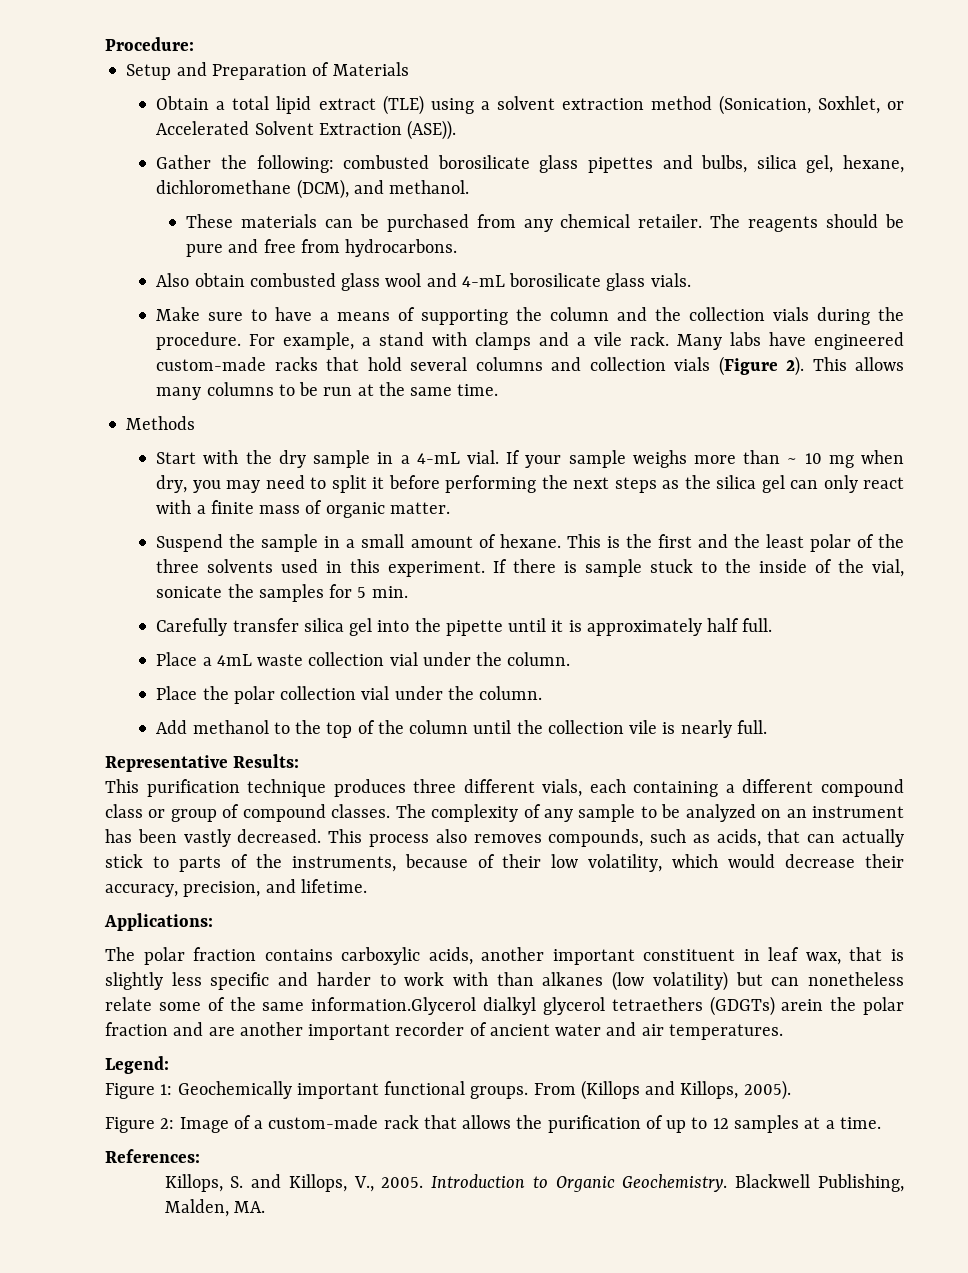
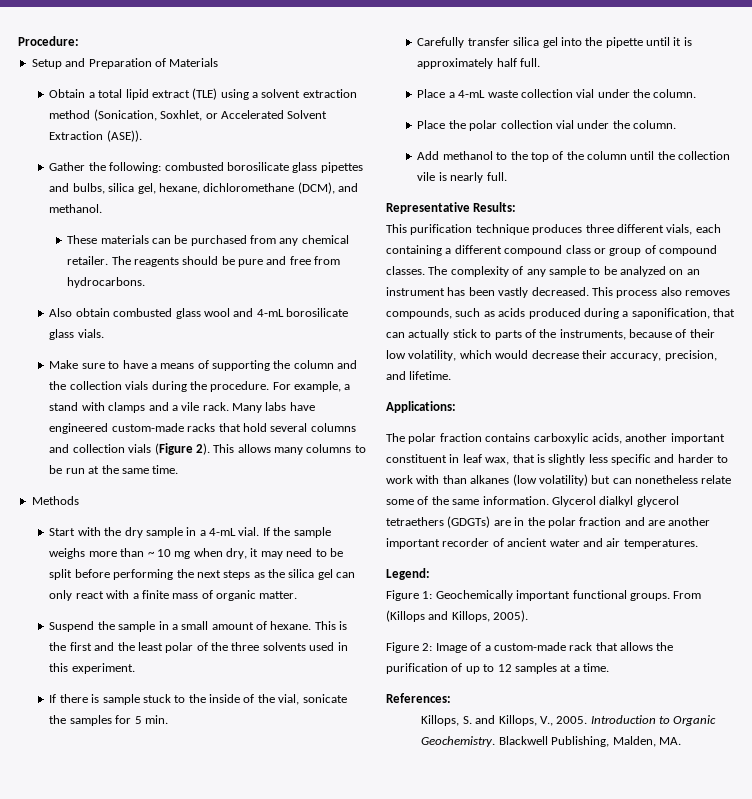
- If your sample weighs more than ~ 10 mg when dry, you may need to split it before performing the next steps as the silica gel can only react with a finite mass of organic matter.
+ If the sample weighs more than ~ 10 mg when dry, it may need to be split before performing the next steps as the silica gel can only react with a finite mass of organic matter.
- This is the first and the least polar of the three solvents used in this experiment. If there is sample stuck to the inside of the vial, sonicate the samples for 5 min.
+ This is the first and the least polar of the three solvents used in this experiment.
+ If there is sample stuck to the inside of the vial, sonicate the samples for 5 min.
- Place a 4mL waste collection vial under the column.
+ Place a 4-mL waste collection vial under the column.
- This process also removes compounds, such as acids, that can actually stick to parts of the instruments, because of their low volatility, which would decrease their accuracy, precision, and lifetime.
+ This process also removes compounds, such as acids produced during a saponification, that can actually stick to parts of the instruments, because of their low volatility, which would decrease their accuracy, precision, and lifetime.
- The polar fraction contains carboxylic acids, another important constituent in leaf wax, that is slightly less specific and harder to work with than alkanes (low volatility) but can nonetheless relate some of the same information.Glycerol dialkyl glycerol tetraethers (GDGTs) arein the polar fraction and are another important recorder of ancient water and air temperatures.
+ The polar fraction contains carboxylic acids, another important constituent in leaf wax, that is slightly less specific and harder to work with than alkanes (low volatility) but can nonetheless relate some of the same information. Glycerol dialkyl glycerol tetraethers (GDGTs) are in the polar fraction and are another important recorder of ancient water and air temperatures.

